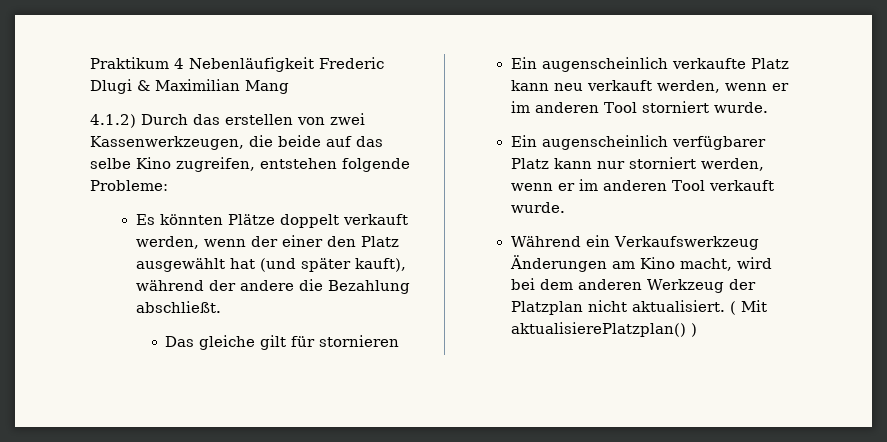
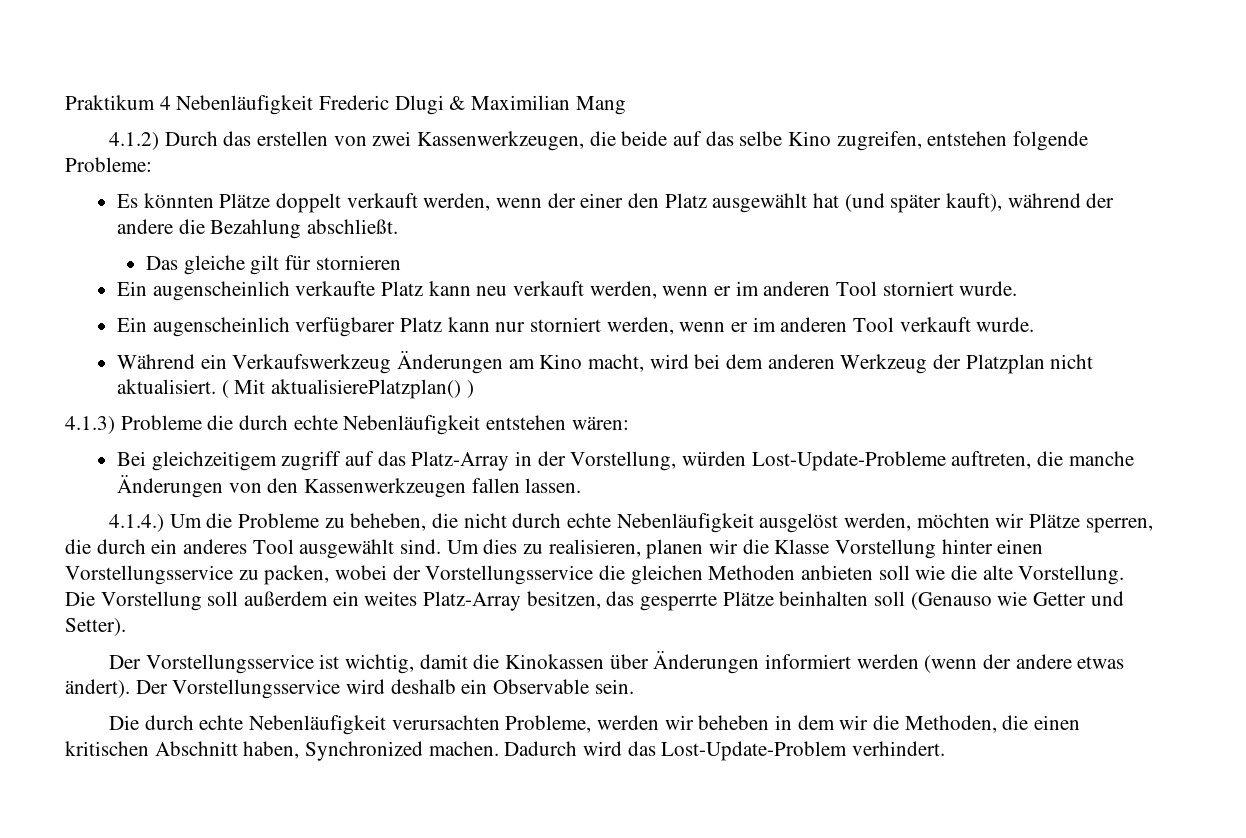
+ 4.1.3) Probleme die durch echte Nebenläufigkeit entstehen wären:
+ Bei gleichzeitigem zugriff auf das Platz-Array in der Vorstellung, würden Lost-Update-Probleme auftreten, die manche Änderungen von den Kassenwerkzeugen fallen lassen.
+ 4.1.4.) Um die Probleme zu beheben, die nicht durch echte Nebenläufigkeit ausgelöst werden, möchten wir Plätze sperren, die durch ein anderes Tool ausgewählt sind. Um dies zu realisieren, planen wir die Klasse Vorstellung hinter einen Vorstellungsservice zu packen, wobei der Vorstellungsservice die gleichen Methoden anbieten soll wie die alte Vorstellung. Die Vorstellung soll außerdem ein weites Platz-Array besitzen, das gesperrte Plätze beinhalten soll (Genauso wie Getter und Setter).
+ Der Vorstellungsservice ist wichtig, damit die Kinokassen über Änderungen informiert werden (wenn der andere etwas ändert). Der Vorstellungsservice wird deshalb ein Observable sein.
+ Die durch echte Nebenläufigkeit verursachten Probleme, werden wir beheben in dem wir die Methoden, die einen kritischen Abschnitt haben, Synchronized machen. Dadurch wird das Lost-Update-Problem verhindert.

